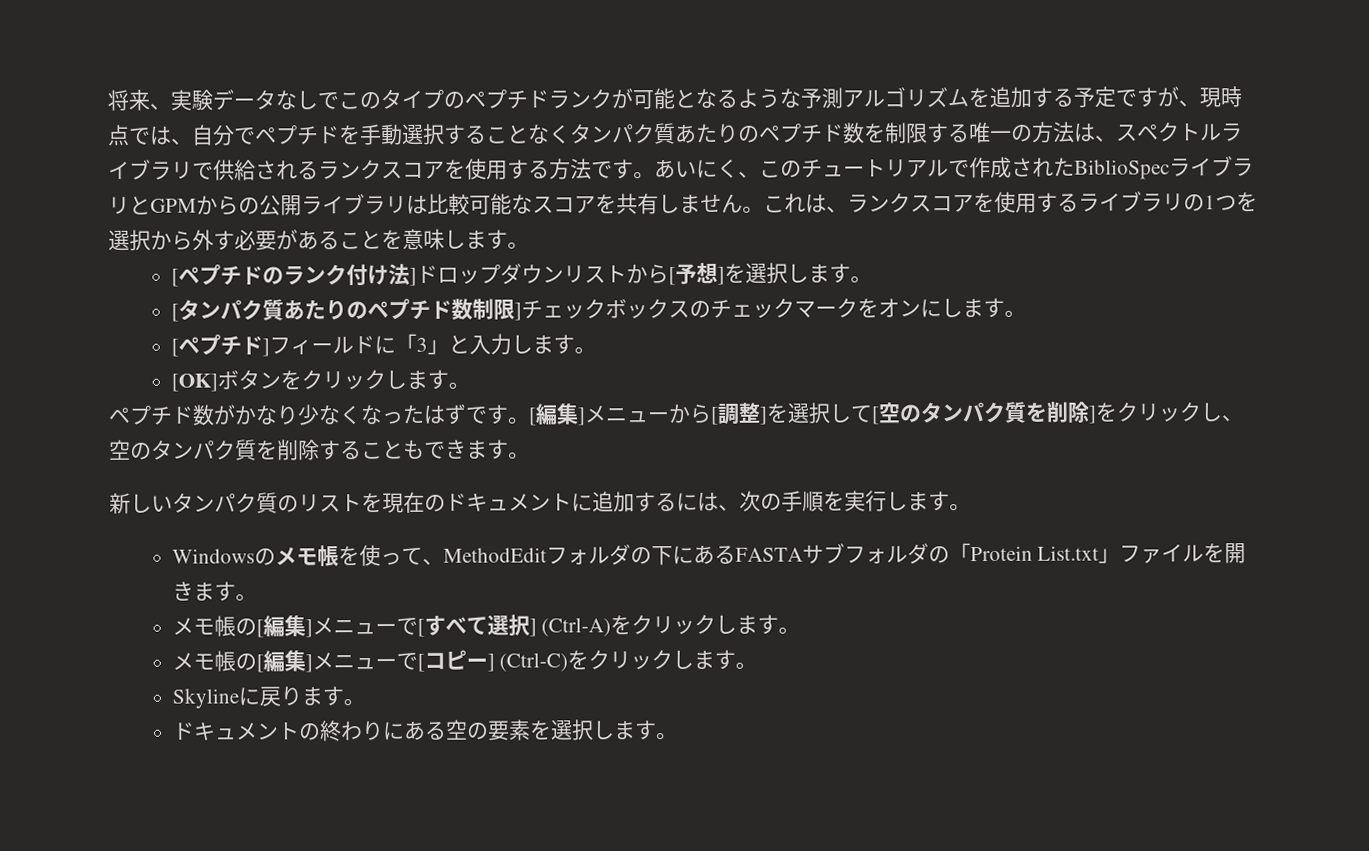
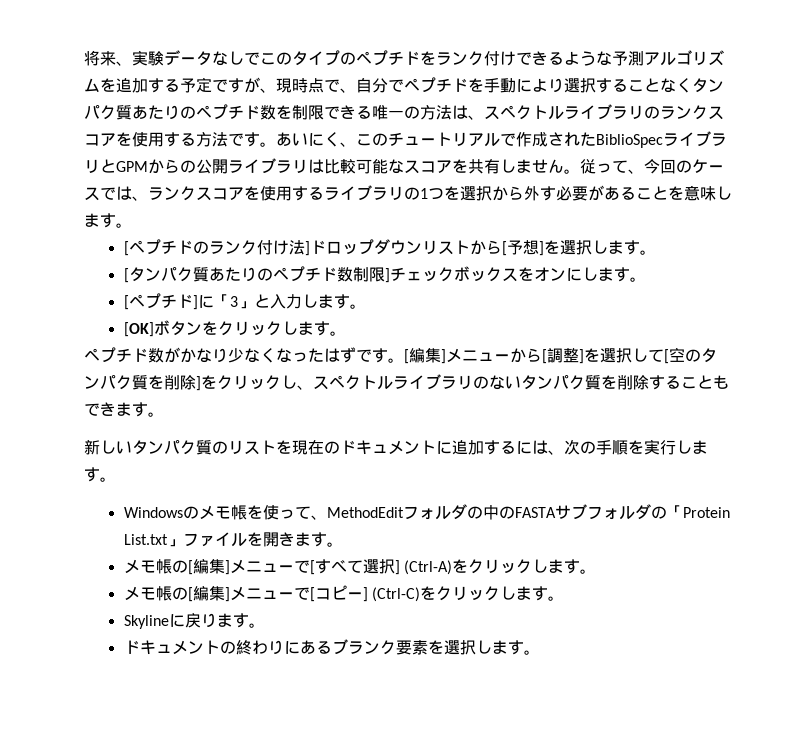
- 将来、実験データなしでこのタイプのペプチドランクが可能となるような予測アルゴリズムを追加する予定ですが、現時点では、自分でペプチドを手動選択することなくタンパク質あたりのペプチド数を制限する唯一の方法は、スペクトルライブラリで供給されるランクスコアを使用する方法です。
+ 将来、実験データなしでこのタイプのペプチドをランク付けできるような予測アルゴリズムを追加する予定ですが、現時点で、自分でペプチドを手動により選択することなくタンパク質あたりのペプチド数を制限できる唯一の方法は、スペクトルライブラリのランクスコアを使用する方法です。
- これは、ランクスコアを使用するライブラリの1つを選択から外す必要があることを意味します。
+ 従って、今回のケースでは、ランクスコアを使用するライブラリの1つを選択から外す必要があることを意味します。
- [タンパク質あたりのペプチド数制限]チェックボックスのチェックマークをオンにします。
+ [タンパク質あたりのペプチド数制限]チェックボックスをオンにします。
- [ペプチド]フィールドに「3」と入力します。
+ [ペプチド]に「3」と入力します。
- [編集]メニューから[調整]を選択して[空のタンパク質を削除]をクリックし、空のタンパク質を削除することもできます。
+ [編集]メニューから[調整]を選択して[空のタンパク質を削除]をクリックし、スペクトルライブラリのないタンパク質を削除することもできます。
- Windowsのメモ帳を使って、MethodEditフォルダの下にあるFASTAサブフォルダの「Protein List.txt」ファイルを開きます。
+ Windowsのメモ帳を使って、MethodEditフォルダの中のFASTAサブフォルダの「Protein List.txt」ファイルを開きます。
- ドキュメントの終わりにある空の要素を選択します。
+ ドキュメントの終わりにあるブランク要素を選択します。

